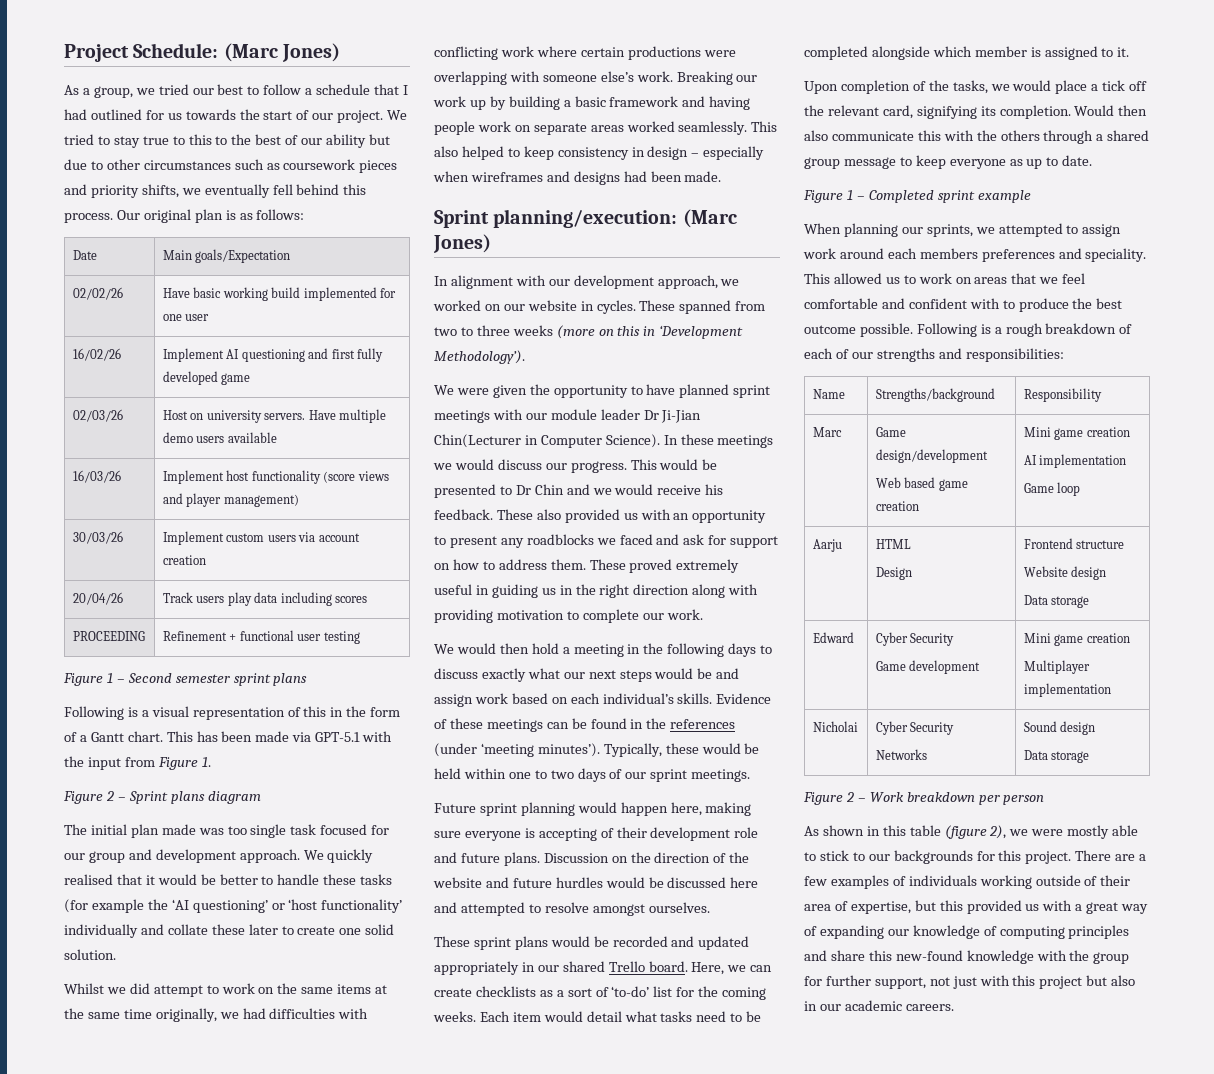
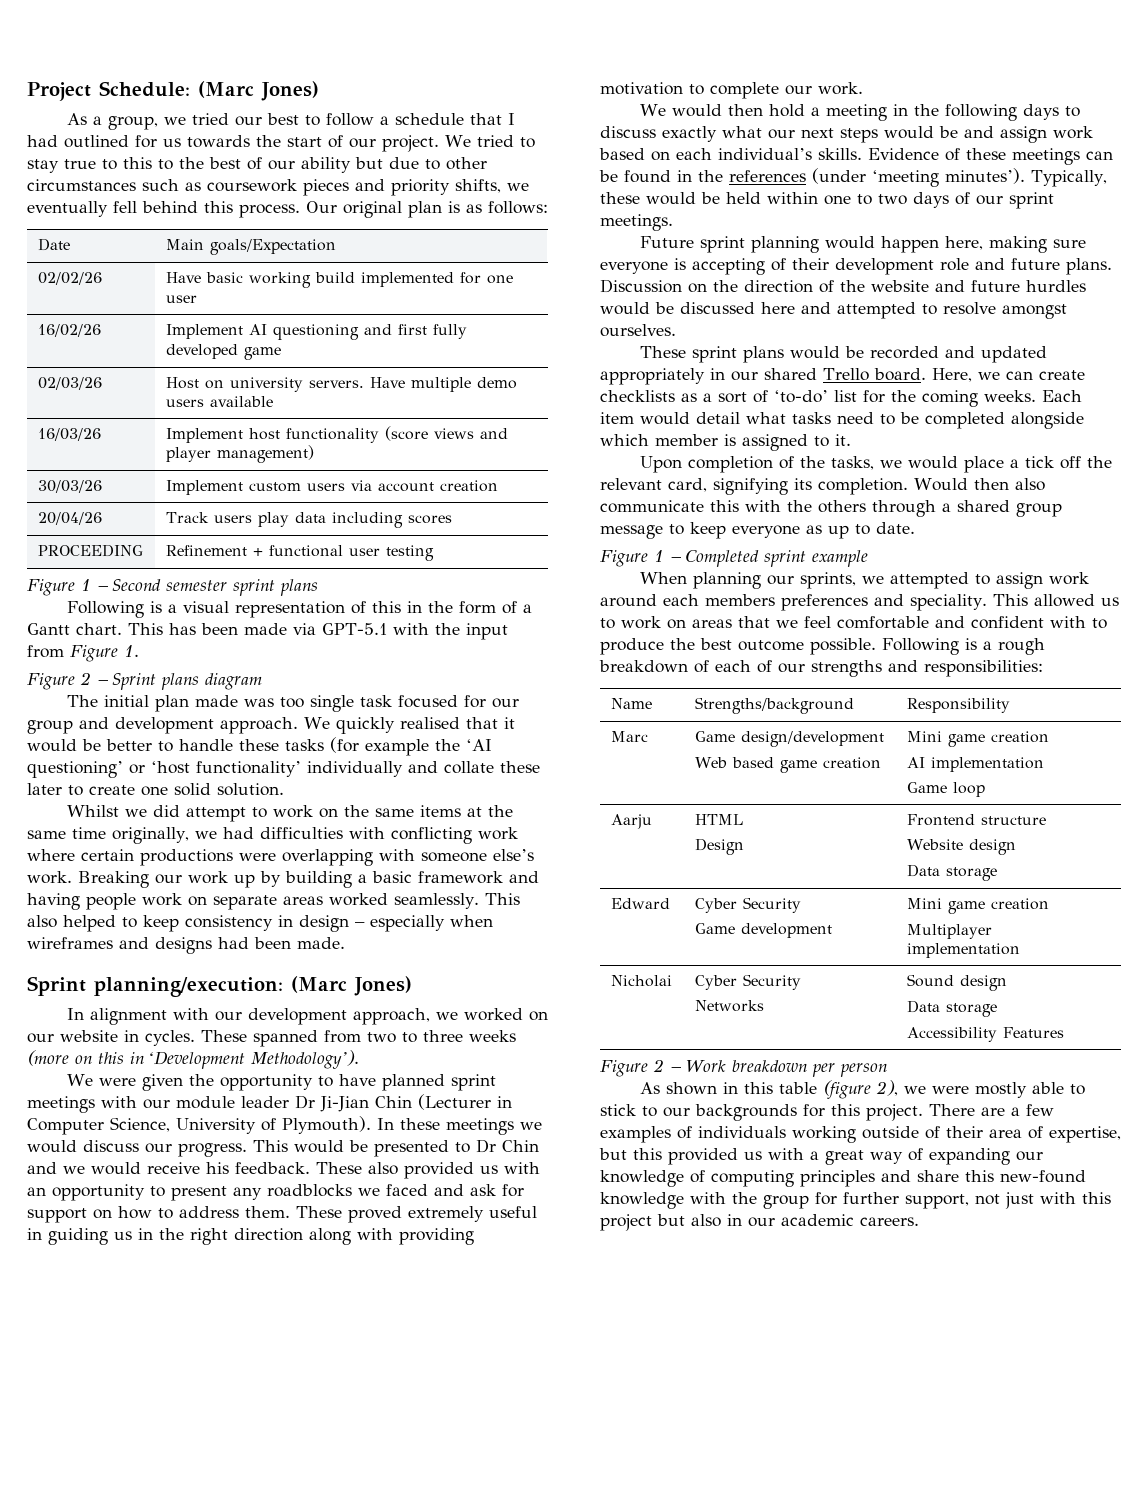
- We were given the opportunity to have planned sprint meetings with our module leader Dr Ji-Jian Chin(Lecturer in Computer Science).
+ We were given the opportunity to have planned sprint meetings with our module leader Dr Ji-Jian Chin (Lecturer in Computer Science, University of Plymouth).
  Nicholai | Cyber Security
  Networks | Sound design
  Data storage
+ Accessibility Features

